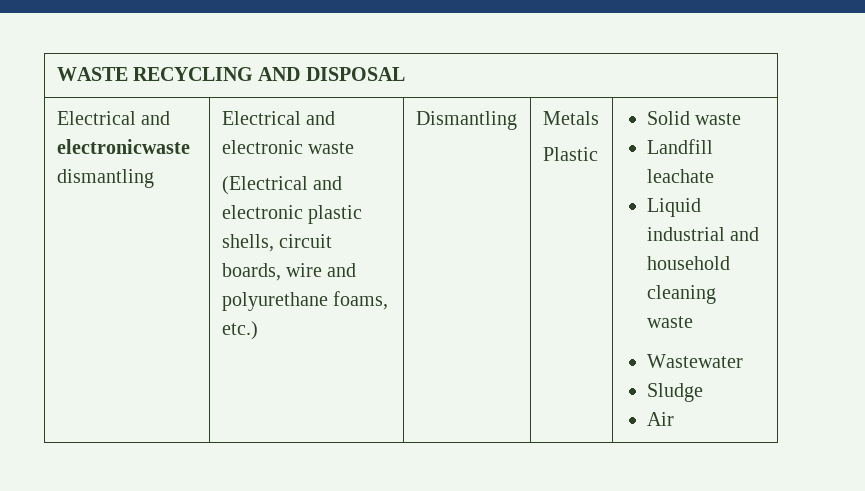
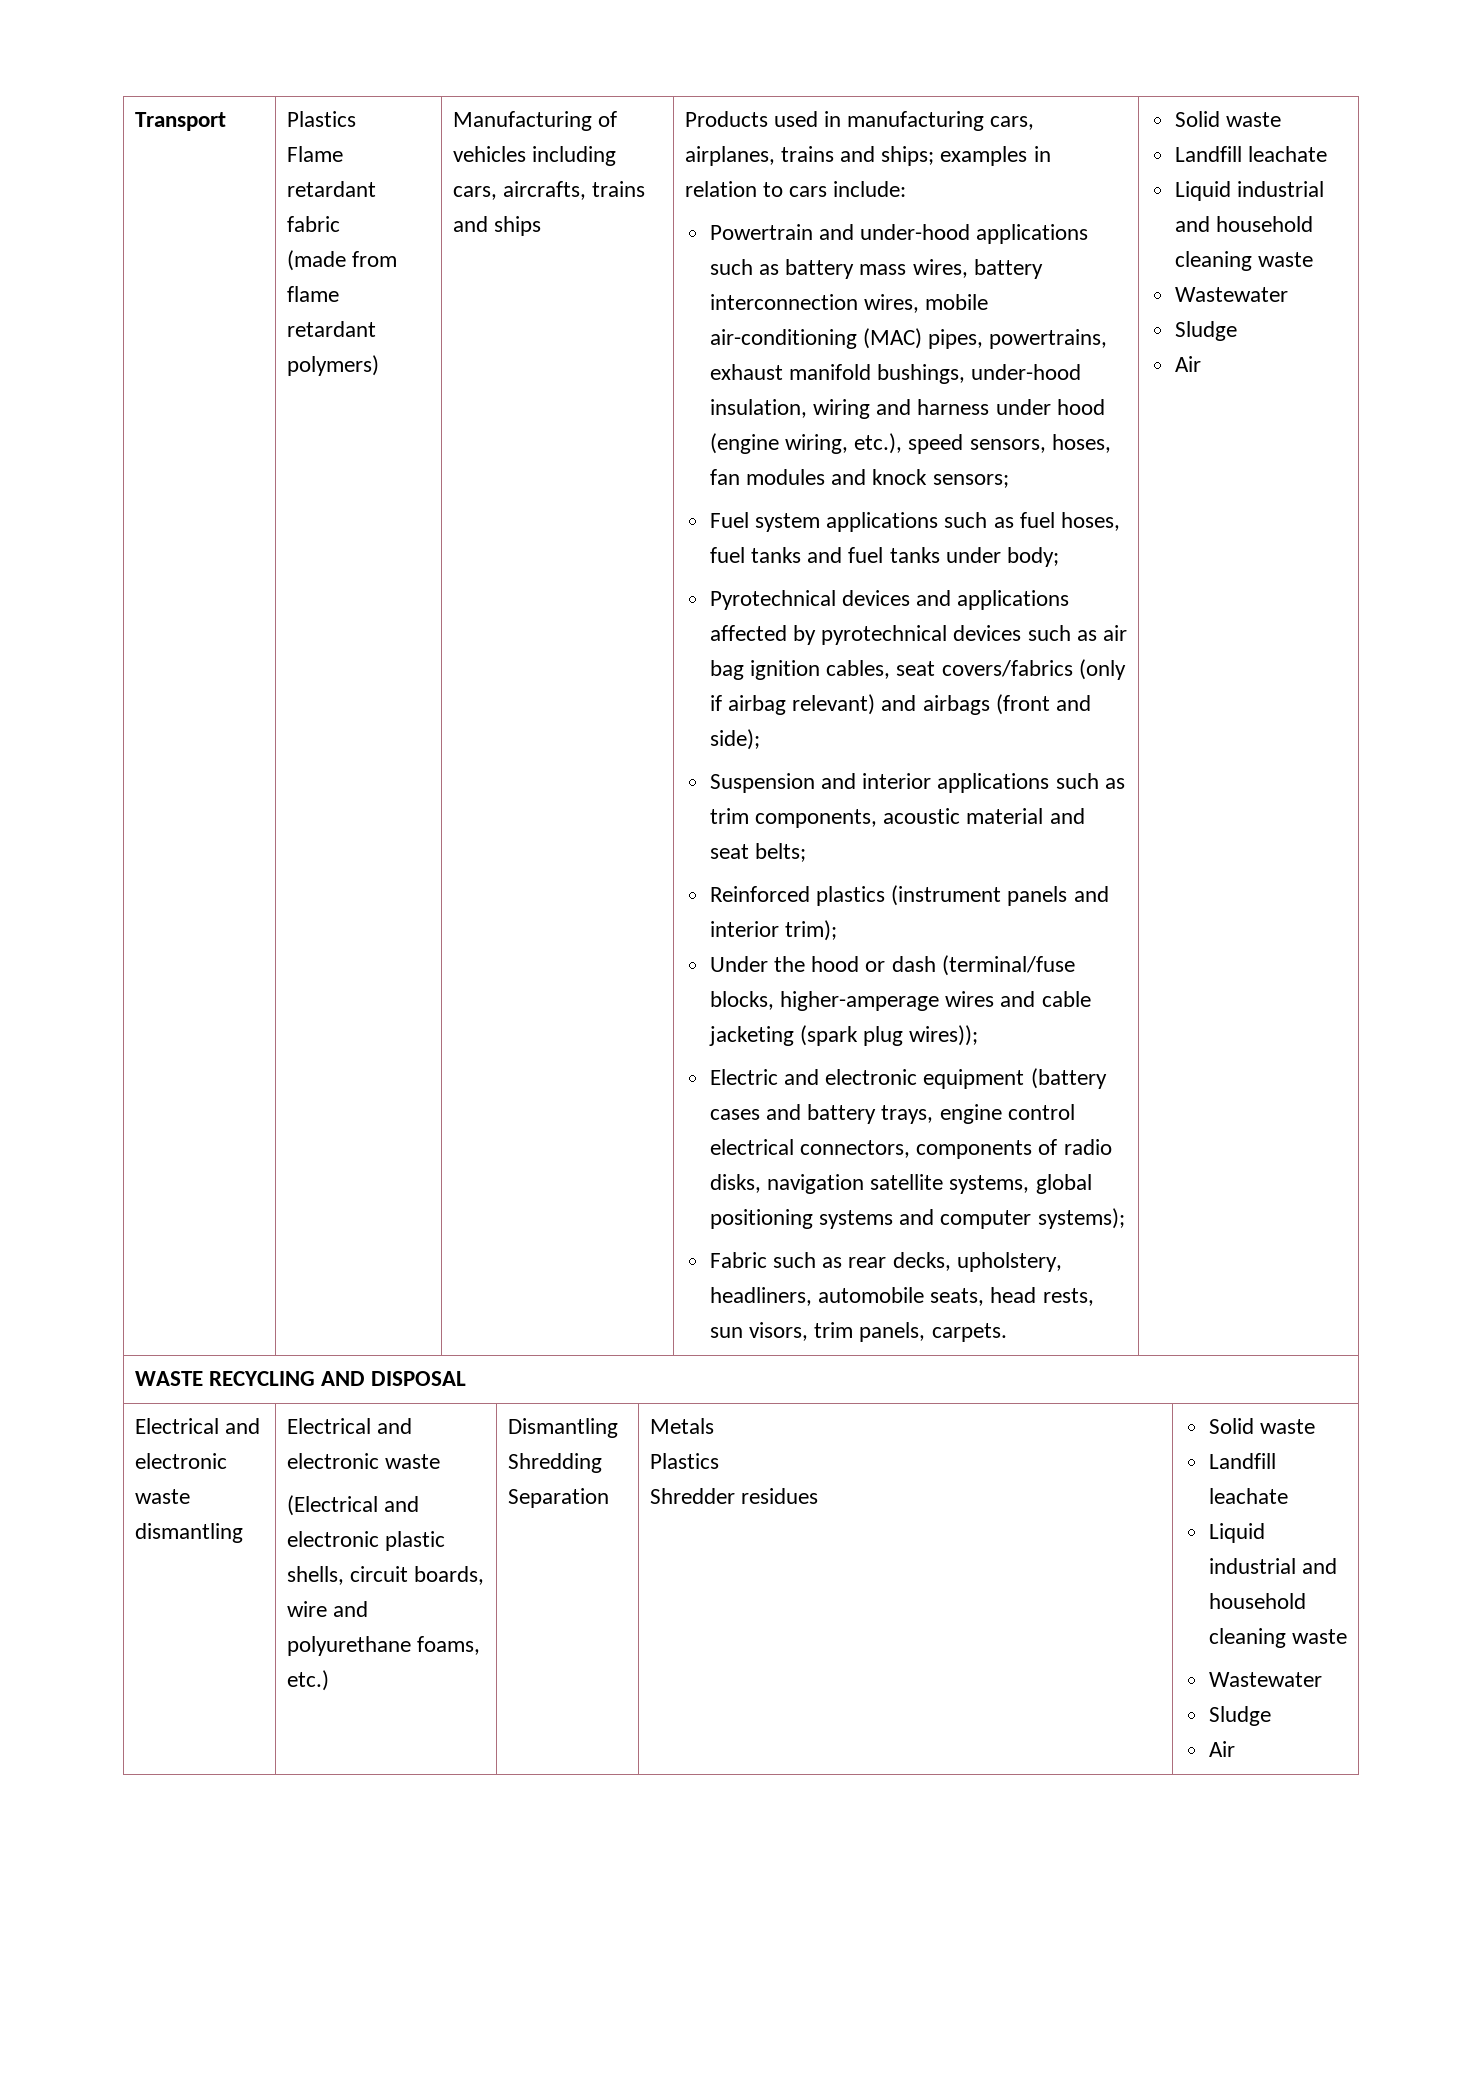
+ Transport | Plastics
+ Flame retardant fabric
+ (made from flame retardant polymers) | Manufacturing of vehicles including cars, aircrafts, trains and ships | Products used in manufacturing cars, airplanes, trains and ships; examples in relation to cars include:
+ Powertrain and under-hood applications such as battery mass wires, battery interconnection wires, mobile air-conditioning (MAC) pipes, powertrains, exhaust manifold bushings, under-hood insulation, wiring and harness under hood (engine wiring, etc.), speed sensors, hoses, fan modules and knock sensors;
+ Fuel system applications such as fuel hoses, fuel tanks and fuel tanks under body;
+ Pyrotechnical devices and applications affected by pyrotechnical devices such as air bag ignition cables, seat covers/fabrics (only if airbag relevant) and airbags (front and side);
+ Suspension and interior applications such as trim components, acoustic material and seat belts;
+ Reinforced plastics (instrument panels and interior trim);
+ Under the hood or dash (terminal/fuse blocks, higher-amperage wires and cable jacketing (spark plug wires));
+ Electric and electronic equipment (battery cases and battery trays, engine control electrical connectors, components of radio disks, navigation satellite systems, global positioning systems and computer systems);
+ Fabric such as rear decks, upholstery, headliners, automobile seats, head rests, sun visors, trim panels, carpets. | Solid waste
+ Landfill leachate
+ Liquid industrial and household cleaning waste
+ Wastewater
+ Sludge
+ Air
- Electrical and electronicwaste dismantling
+ Electrical and electronic waste dismantling
- Dismantling
+ Dismantling Shredding Separation
  Metals
- Plastic
+ Plastics
+ Shredder residues

